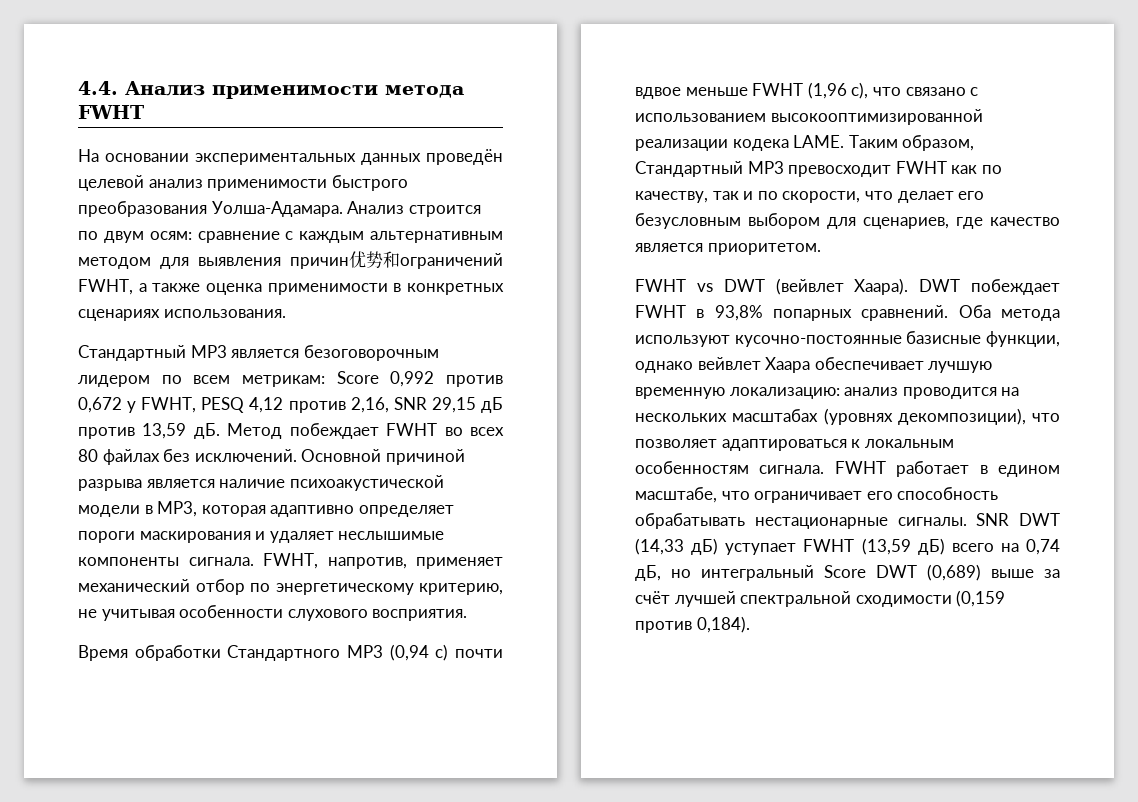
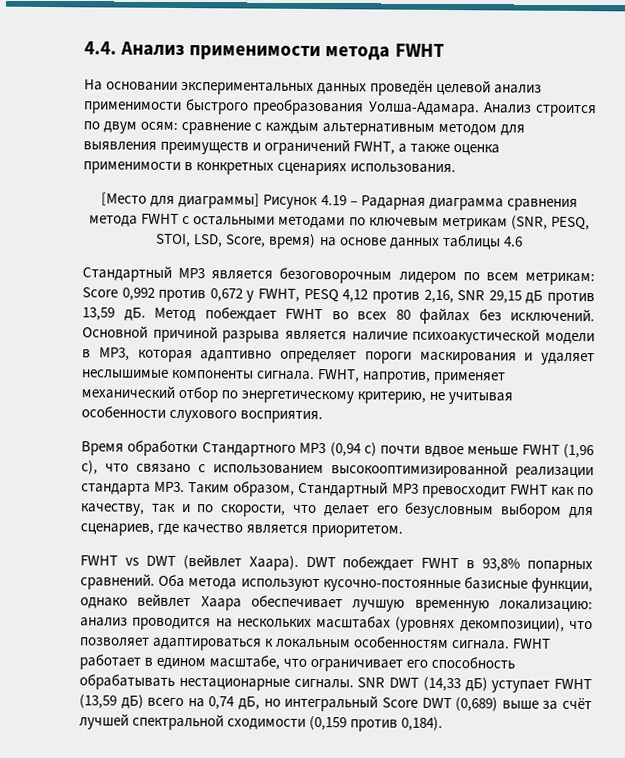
- Анализ строится по двум осям: сравнение с каждым альтернативным методом для выявления причин优势和ограничений FWHT, а также оценка применимости в конкретных сценариях использования.
+ Анализ строится по двум осям: сравнение с каждым альтернативным методом для выявления преимуществ и ограничений FWHT, а также оценка применимости в конкретных сценариях использования.
+ [Место для диаграммы] Рисунок 4.19 – Радарная диаграмма сравнения метода FWHT с остальными методами по ключевым метрикам (SNR, PESQ, STOI, LSD, Score, время) на основе данных таблицы 4.6
- Время обработки Стандартного MP3 (0,94 с) почти вдвое меньше FWHT (1,96 с), что связано с использованием высокооптимизированной реализации кодека LAME. Таким образом, Стандартный MP3 превосходит FWHT как по качеству, так и по скорости, что делает его безусловным выбором для сценариев, где качество является приоритетом.
+ Время обработки Стандартного MP3 (0,94 с) почти вдвое меньше FWHT (1,96 с), что связано с использованием высокооптимизированной реализации стандарта MP3. Таким образом, Стандартный MP3 превосходит FWHT как по качеству, так и по скорости, что делает его безусловным выбором для сценариев, где качество является приоритетом.

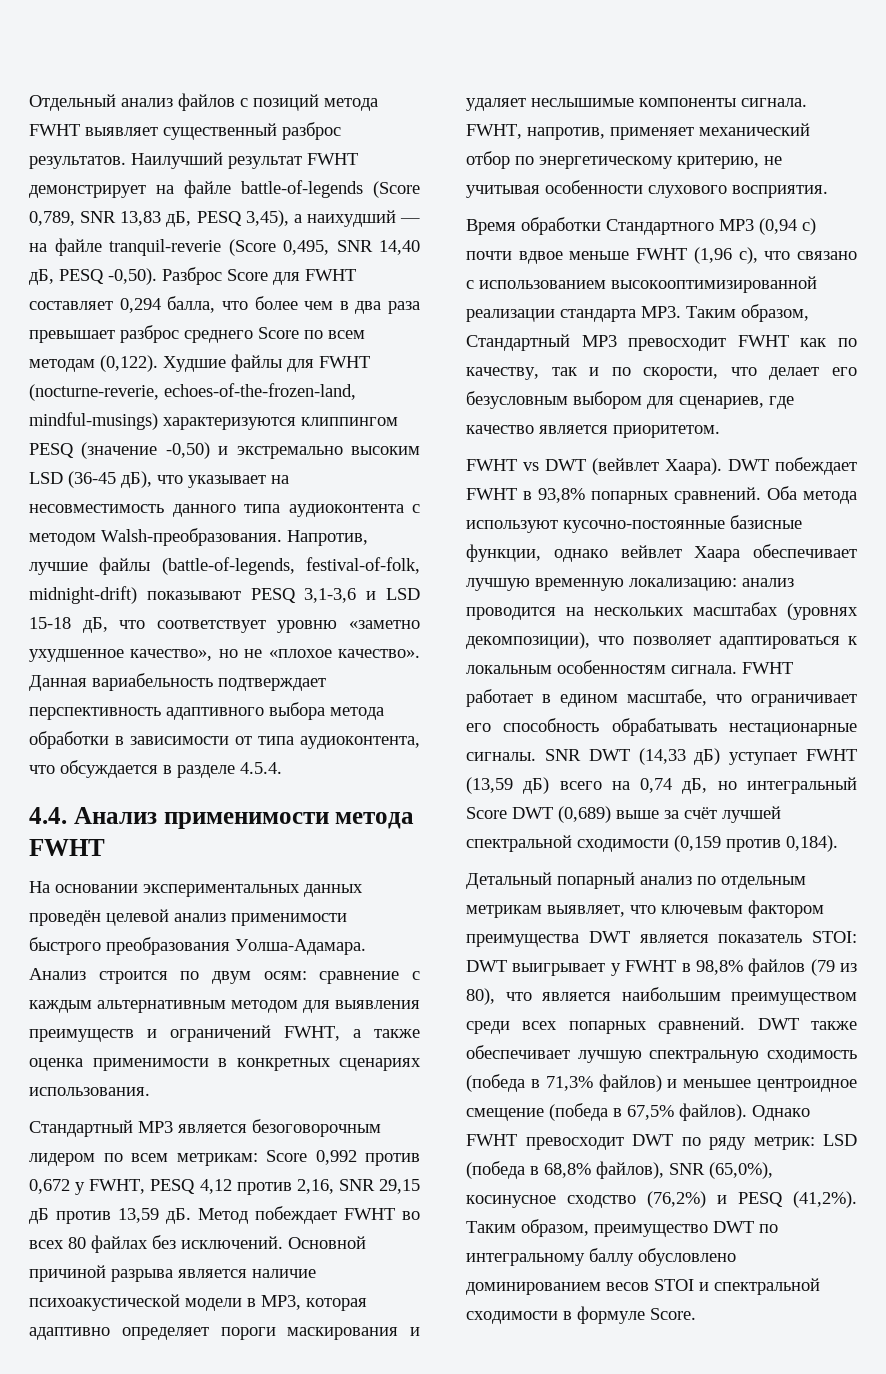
+ Отдельный анализ файлов с позиций метода FWHT выявляет существенный разброс результатов. Наилучший результат FWHT демонстрирует на файле battle-of-legends (Score 0,789, SNR 13,83 дБ, PESQ 3,45), а наихудший — на файле tranquil-reverie (Score 0,495, SNR 14,40 дБ, PESQ -0,50). Разброс Score для FWHT составляет 0,294 балла, что более чем в два раза превышает разброс среднего Score по всем методам (0,122). Худшие файлы для FWHT (nocturne-reverie, echoes-of-the-frozen-land, mindful-musings) характеризуются клиппингом PESQ (значение -0,50) и экстремально высоким LSD (36-45 дБ), что указывает на несовместимость данного типа аудиоконтента с методом Walsh-преобразования. Напротив, лучшие файлы (battle-of-legends, festival-of-folk, midnight-drift) показывают PESQ 3,1-3,6 и LSD 15-18 дБ, что соответствует уровню «заметно ухудшенное качество», но не «плохое качество». Данная вариабельность подтверждает перспективность адаптивного выбора метода обработки в зависимости от типа аудиоконтента, что обсуждается в разделе 4.5.4.
- [Место для диаграммы] Рисунок 4.19 – Радарная диаграмма сравнения метода FWHT с остальными методами по ключевым метрикам (SNR, PESQ, STOI, LSD, Score, время) на основе данных таблицы 4.6
+ Детальный попарный анализ по отдельным метрикам выявляет, что ключевым фактором преимущества DWT является показатель STOI: DWT выигрывает у FWHT в 98,8% файлов (79 из 80), что является наибольшим преимуществом среди всех попарных сравнений. DWT также обеспечивает лучшую спектральную сходимость (победа в 71,3% файлов) и меньшее центроидное смещение (победа в 67,5% файлов). Однако FWHT превосходит DWT по ряду метрик: LSD (победа в 68,8% файлов), SNR (65,0%), косинусное сходство (76,2%) и PESQ (41,2%). Таким образом, преимущество DWT по интегральному баллу обусловлено доминированием весов STOI и спектральной сходимости в формуле Score.

